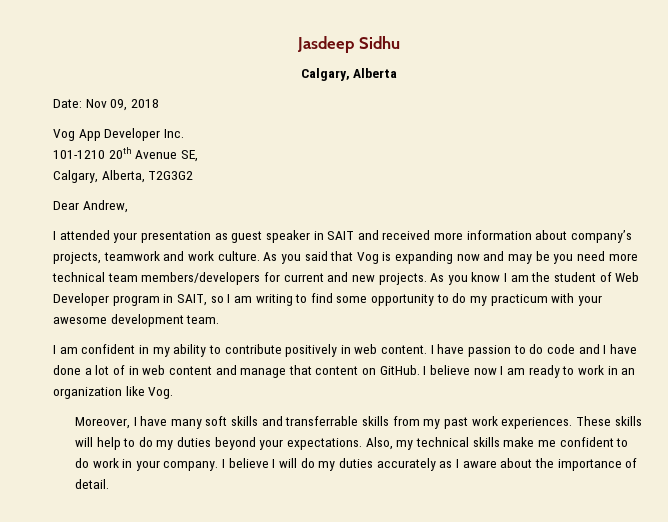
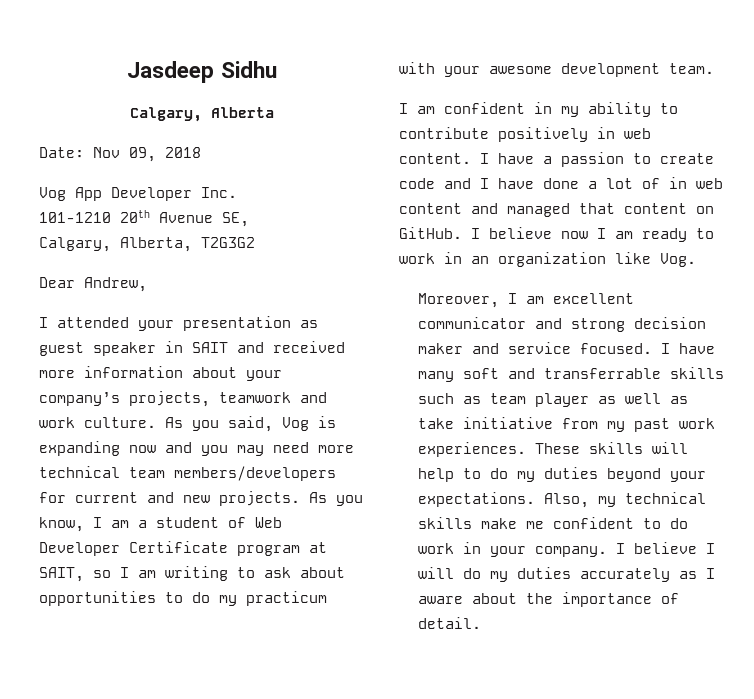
- I attended your presentation as guest speaker in SAIT and received more information about company’s projects, teamwork and work culture.
+ I attended your presentation as guest speaker in SAIT and received more information about your company’s projects, teamwork and work culture.
- As you said that Vog is expanding now and may be you need more technical team members/developers for current and new projects.
+ As you said, Vog is expanding now and you may need more technical team members/developers for current and new projects.
- As you know I am the student of Web Developer program in SAIT, so I am writing to find some opportunity to do my practicum with your awesome development team.
+ As you know, I am a student of Web Developer Certificate program at SAIT, so I am writing to ask about opportunities to do my practicum with your awesome development team.
- I have passion to do code and I have done a lot of in web content and manage that content on GitHub.
+ I have a passion to create code and I have done a lot of in web content and managed that content on GitHub.
- Moreover, I have many soft skills and transferrable skills from my past work experiences.
+ Moreover, I am excellent communicator and strong decision maker and service focused. I have many soft and transferrable skills such as team player as well as take initiative from my past work experiences.

